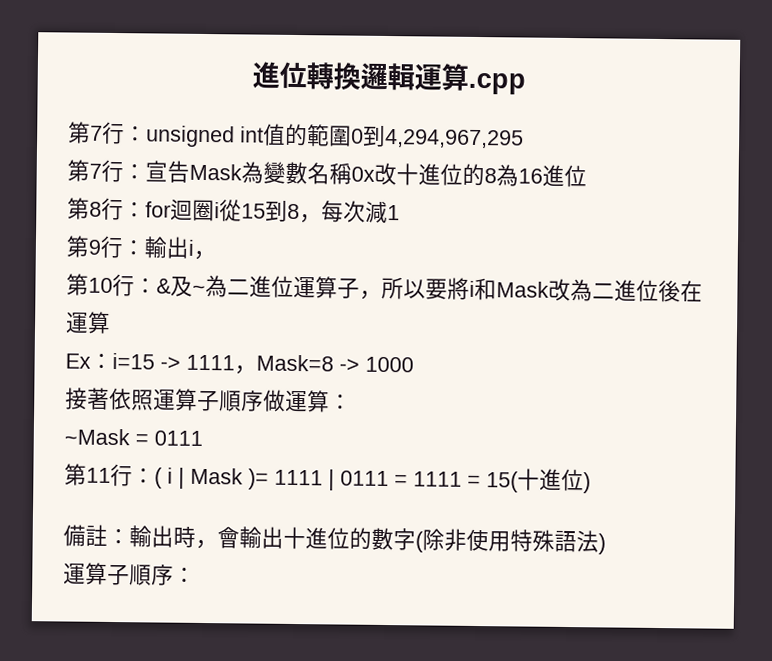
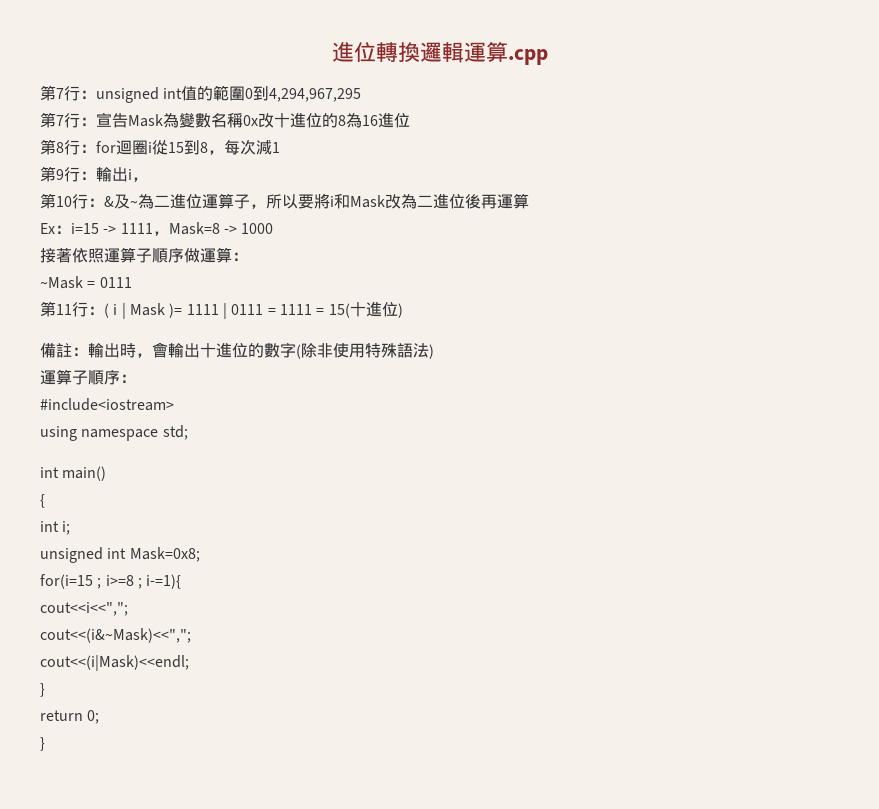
- 第10行：&及~為二進位運算子，所以要將i和Mask改為二進位後在運算
+ 第10行：&及~為二進位運算子，所以要將i和Mask改為二進位後再運算
+ #include<iostream>
+ using namespace std;
+ int main()
+ {
+ int i;
+ unsigned int Mask=0x8;
+ for(i=15 ; i>=8 ; i-=1){
+ cout<<i<<",";
+ cout<<(i&~Mask)<<",";
+ cout<<(i|Mask)<<endl;
+ }
+ return 0;
+ }

